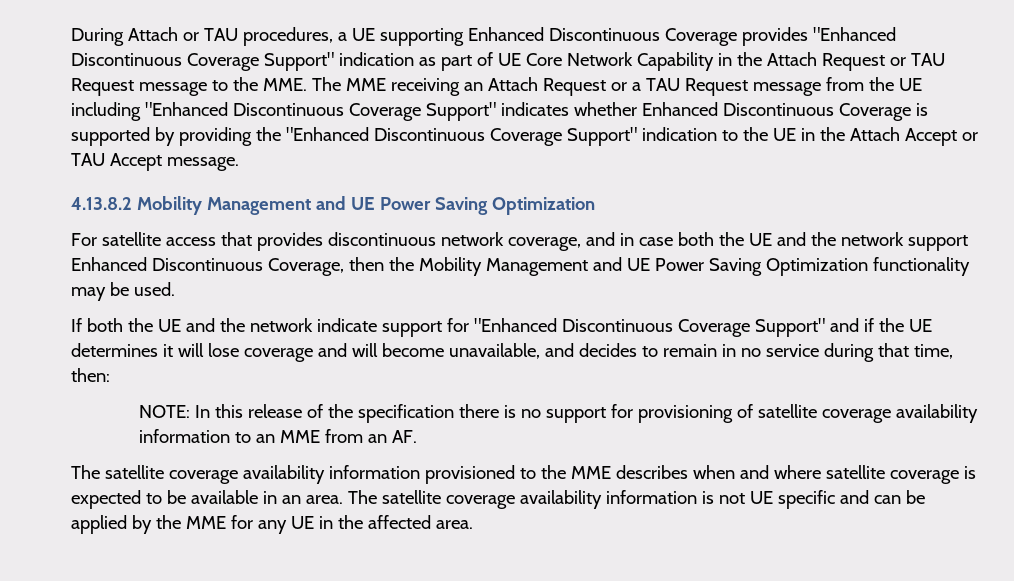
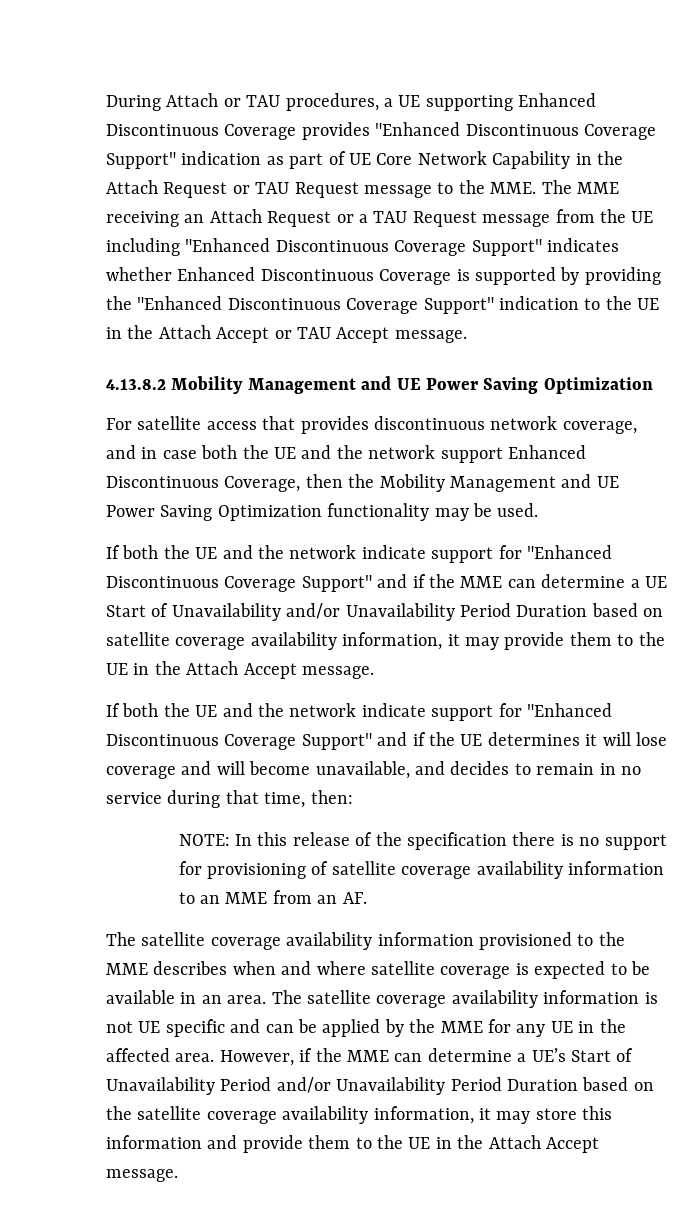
+ If both the UE and the network indicate support for "Enhanced Discontinuous Coverage Support" and if the MME can determine a UE Start of Unavailability and/or Unavailability Period Duration based on satellite coverage availability information, it may provide them to the UE in the Attach Accept message.
+ However, if the MME can determine a UE’s Start of Unavailability Period and/or Unavailability Period Duration based on the satellite coverage availability information, it may store this information and provide them to the UE in the Attach Accept message.

